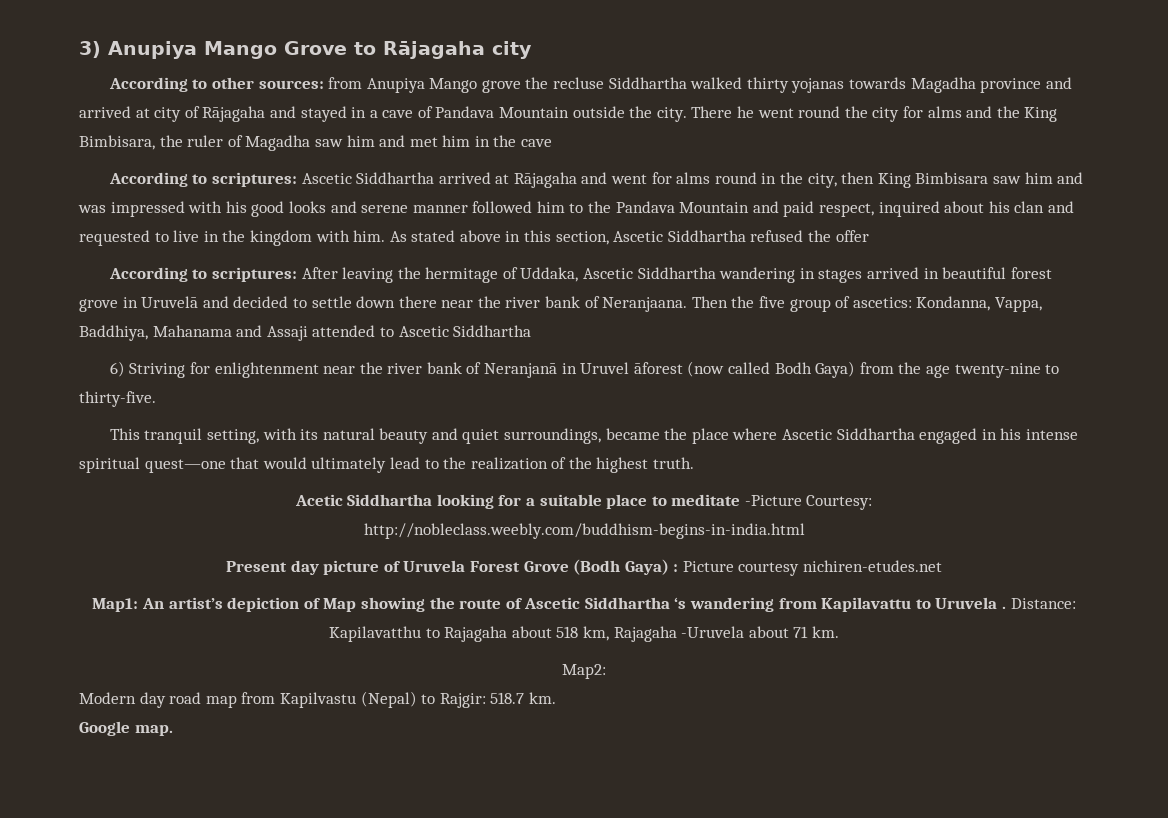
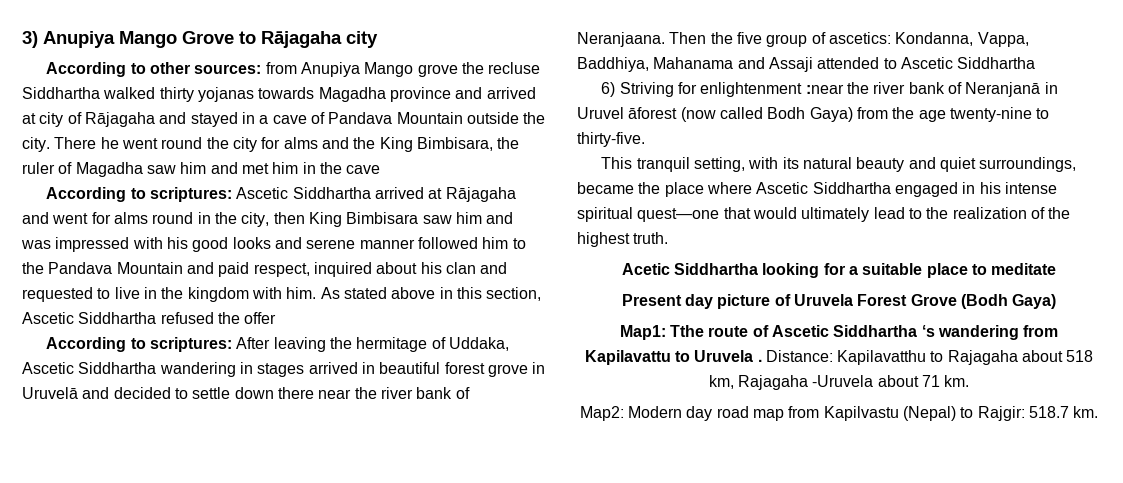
- 6) Striving for enlightenment near the river bank of Neranjanā in Uruvel āforest (now called Bodh Gaya) from the age twenty-nine to thirty-five.
+ 6) Striving for enlightenment :near the river bank of Neranjanā in Uruvel āforest (now called Bodh Gaya) from the age twenty-nine to thirty-five.
- Acetic Siddhartha looking for a suitable place to meditate -Picture Courtesy: http://nobleclass.weebly.com/buddhism-begins-in-india.html
+ Acetic Siddhartha looking for a suitable place to meditate
- Present day picture of Uruvela Forest Grove (Bodh Gaya) : Picture courtesy nichiren-etudes.net
- Map1: An artist’s depiction of Map showing the route of Ascetic Siddhartha ‘s wandering from Kapilavattu to Uruvela .
+ Present day picture of Uruvela Forest Grove (Bodh Gaya)
+ Map1: Tthe route of Ascetic Siddhartha ‘s wandering from Kapilavattu to Uruvela .
- Map2:
- Modern day road map from Kapilvastu (Nepal) to Rajgir: 518.7 km.
+ Map2: Modern day road map from Kapilvastu (Nepal) to Rajgir: 518.7 km.
- Google map.

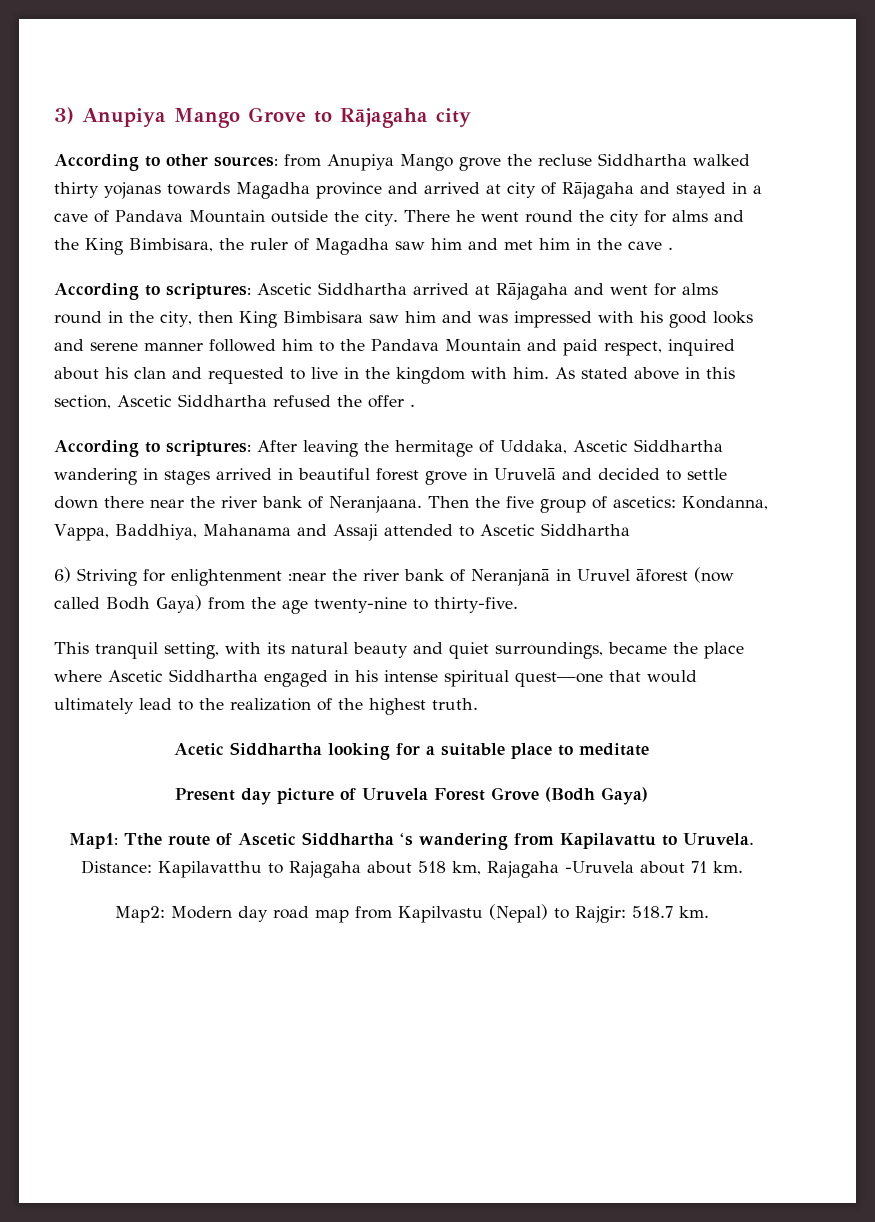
- There he went round the city for alms and the King Bimbisara, the ruler of Magadha saw him and met him in the cave
+ There he went round the city for alms and the King Bimbisara, the ruler of Magadha saw him and met him in the cave .
- As stated above in this section, Ascetic Siddhartha refused the offer
+ As stated above in this section, Ascetic Siddhartha refused the offer .
- Map1: Tthe route of Ascetic Siddhartha ‘s wandering from Kapilavattu to Uruvela .
+ Map1: Tthe route of Ascetic Siddhartha ‘s wandering from Kapilavattu to Uruvela.

